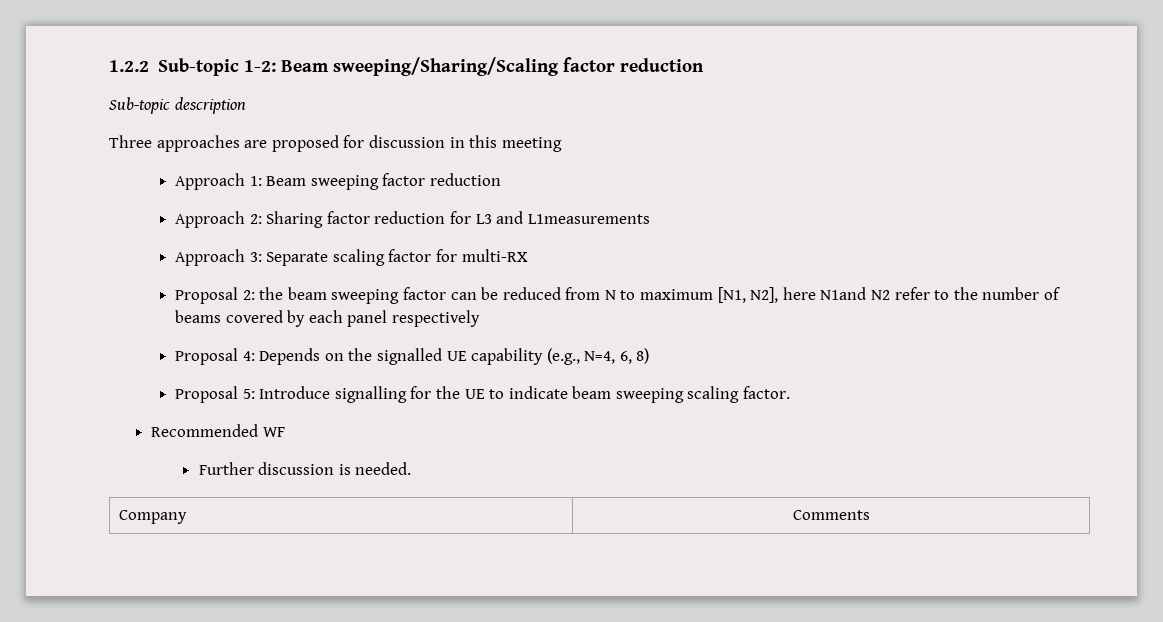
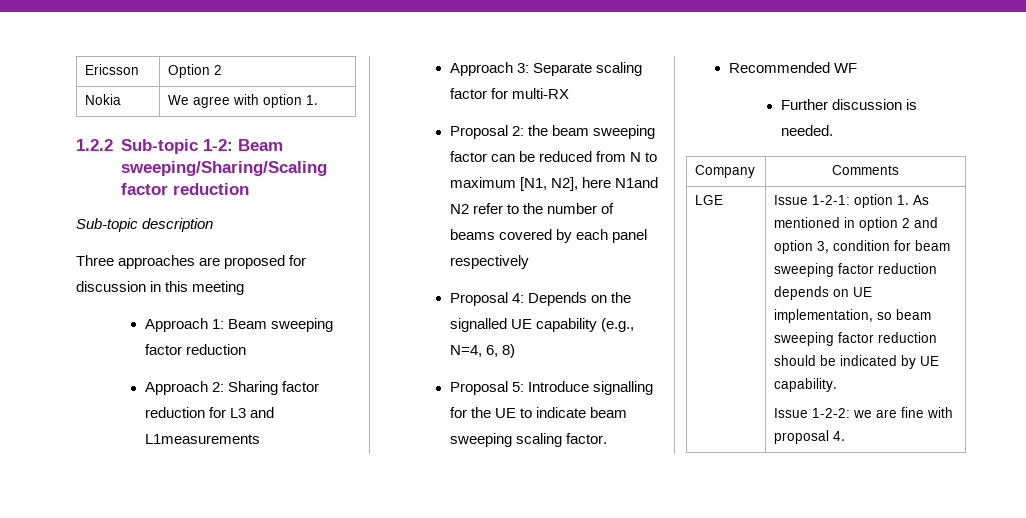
+ Ericsson | Option 2
+ Nokia | We agree with option 1.
+ LGE | Issue 1-2-1: option 1. As mentioned in option 2 and option 3, condition for beam sweeping factor reduction depends on UE implementation, so beam sweeping factor reduction should be indicated by UE capability.
+ Issue 1-2-2: we are fine with proposal 4.

